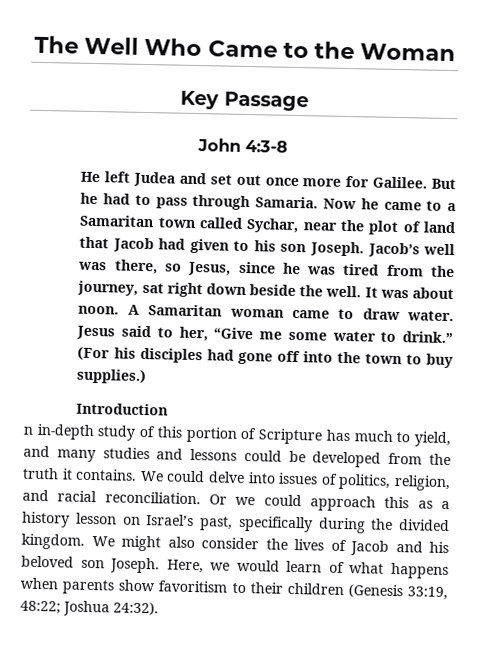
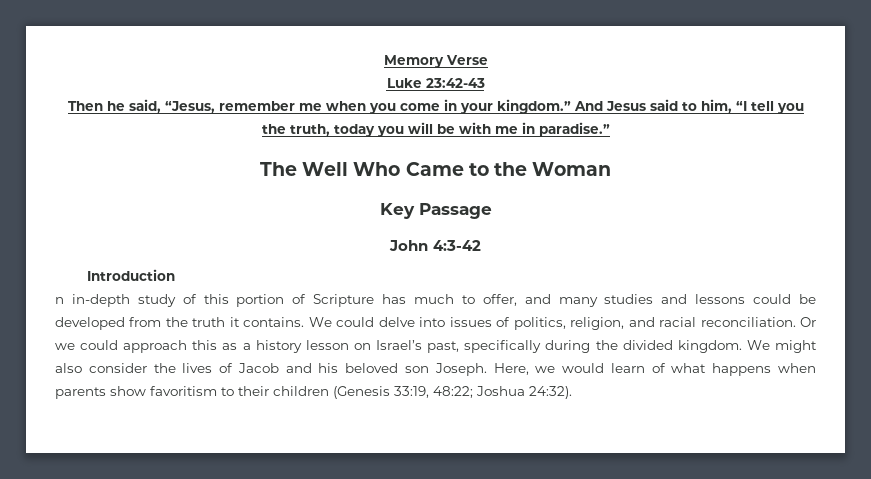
+ Memory Verse
+ Luke 23:42-43
+ Then he said, “Jesus, remember me when you come in your kingdom.” And Jesus said to him, “I tell you the truth, today you will be with me in paradise.”
- John 4:3-8
- He left Judea and set out once more for Galilee. But he had to pass through Samaria. Now he came to a Samaritan town called Sychar, near the plot of land that Jacob had given to his son Joseph. Jacob’s well was there, so Jesus, since he was tired from the journey, sat right down beside the well. It was about noon. A Samaritan woman came to draw water. Jesus said to her, “Give me some water to drink.” (For his disciples had gone off into the town to buy supplies.)
+ John 4:3-42
- n in-depth study of this portion of Scripture has much to yield, and many studies and lessons could be developed from the truth it contains.
+ n in-depth study of this portion of Scripture has much to offer, and many studies and lessons could be developed from the truth it contains.

